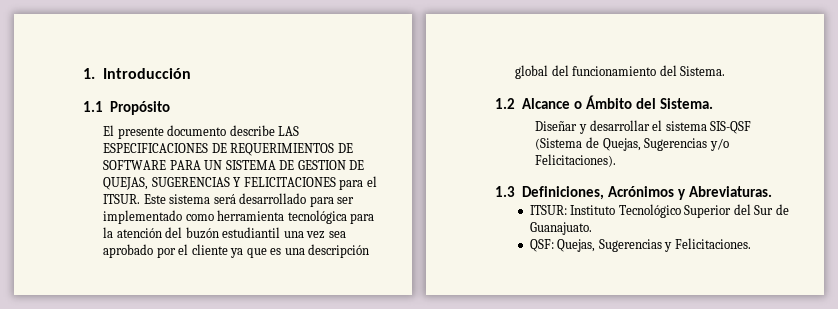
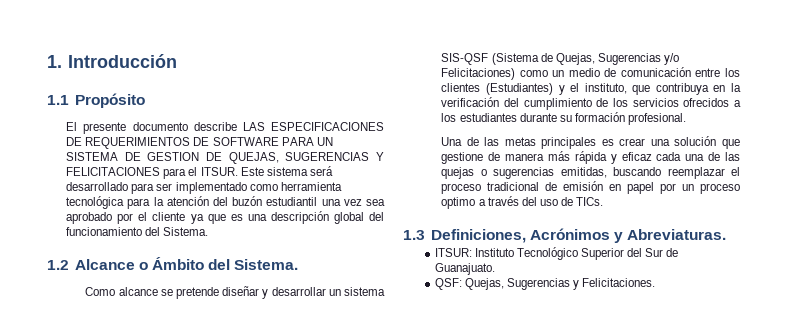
- Diseñar y desarrollar el sistema SIS-QSF (Sistema de Quejas, Sugerencias y/o Felicitaciones).
+ Como alcance se pretende diseñar y desarrollar un sistema SIS-QSF (Sistema de Quejas, Sugerencias y/o Felicitaciones) como un medio de comunicación entre los clientes (Estudiantes) y el instituto, que contribuya en la verificación del cumplimiento de los servicios ofrecidos a los estudiantes durante su formación profesional.
+ Una de las metas principales es crear una solución que gestione de manera más rápida y eficaz cada una de las quejas o sugerencias emitidas, buscando reemplazar el proceso tradicional de emisión en papel por un proceso optimo a través del uso de TICs.

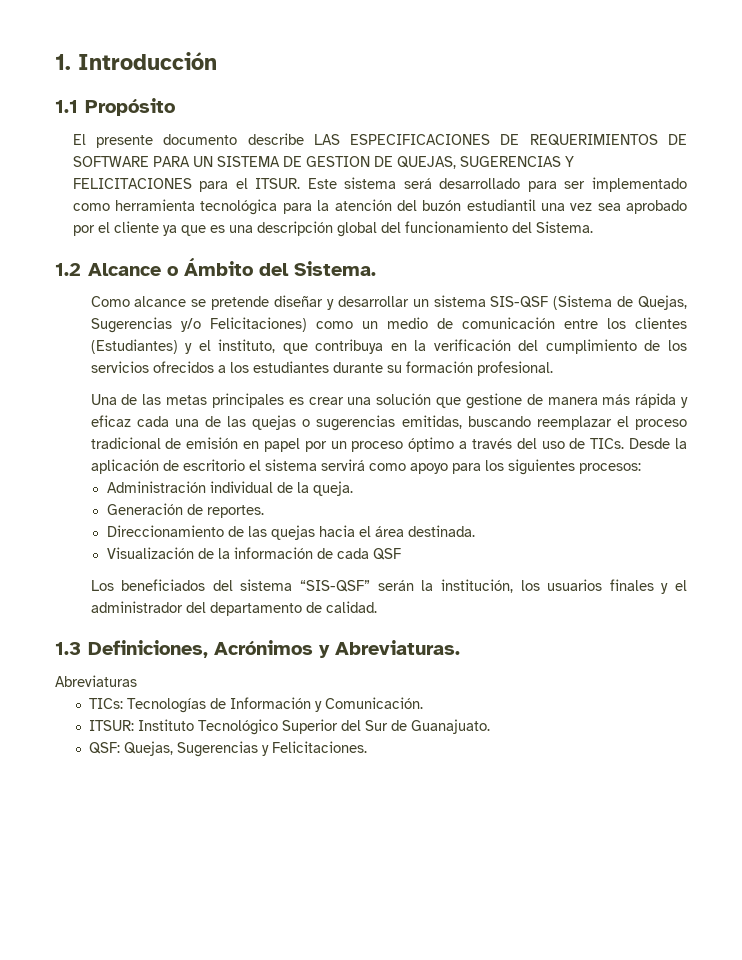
- Una de las metas principales es crear una solución que gestione de manera más rápida y eficaz cada una de las quejas o sugerencias emitidas, buscando reemplazar el proceso tradicional de emisión en papel por un proceso optimo a través del uso de TICs.
+ Una de las metas principales es crear una solución que gestione de manera más rápida y eficaz cada una de las quejas o sugerencias emitidas, buscando reemplazar el proceso tradicional de emisión en papel por un proceso óptimo a través del uso de TICs. Desde la aplicación de escritorio el sistema servirá como apoyo para los siguientes procesos:
+ Administración individual de la queja.
+ Generación de reportes.
+ Direccionamiento de las quejas hacia el área destinada.
+ Visualización de la información de cada QSF
+ Los beneficiados del sistema “SIS-QSF” serán la institución, los usuarios finales y el administrador del departamento de calidad.
+ Abreviaturas
+ TICs: Tecnologías de Información y Comunicación.

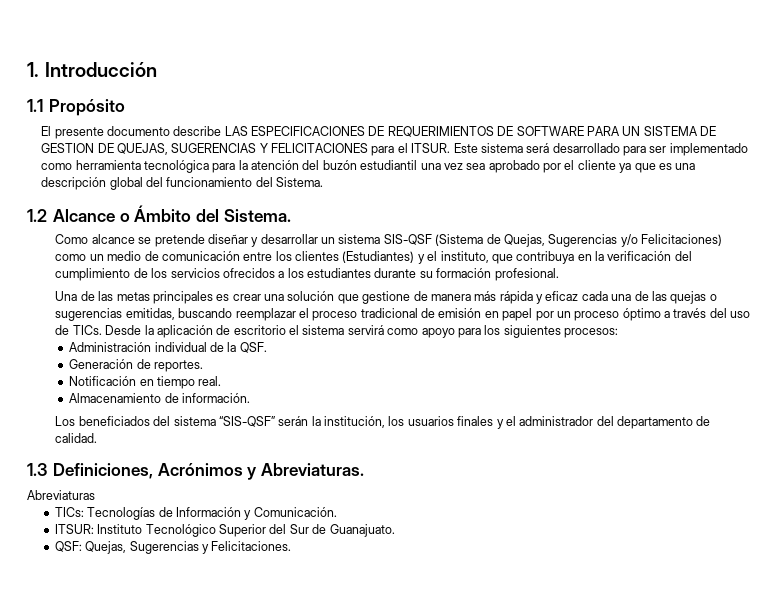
- Administración individual de la queja.
+ Administración individual de la QSF.
- Direccionamiento de las quejas hacia el área destinada.
- Visualización de la información de cada QSF
+ Notificación en tiempo real.
+ Almacenamiento de información.

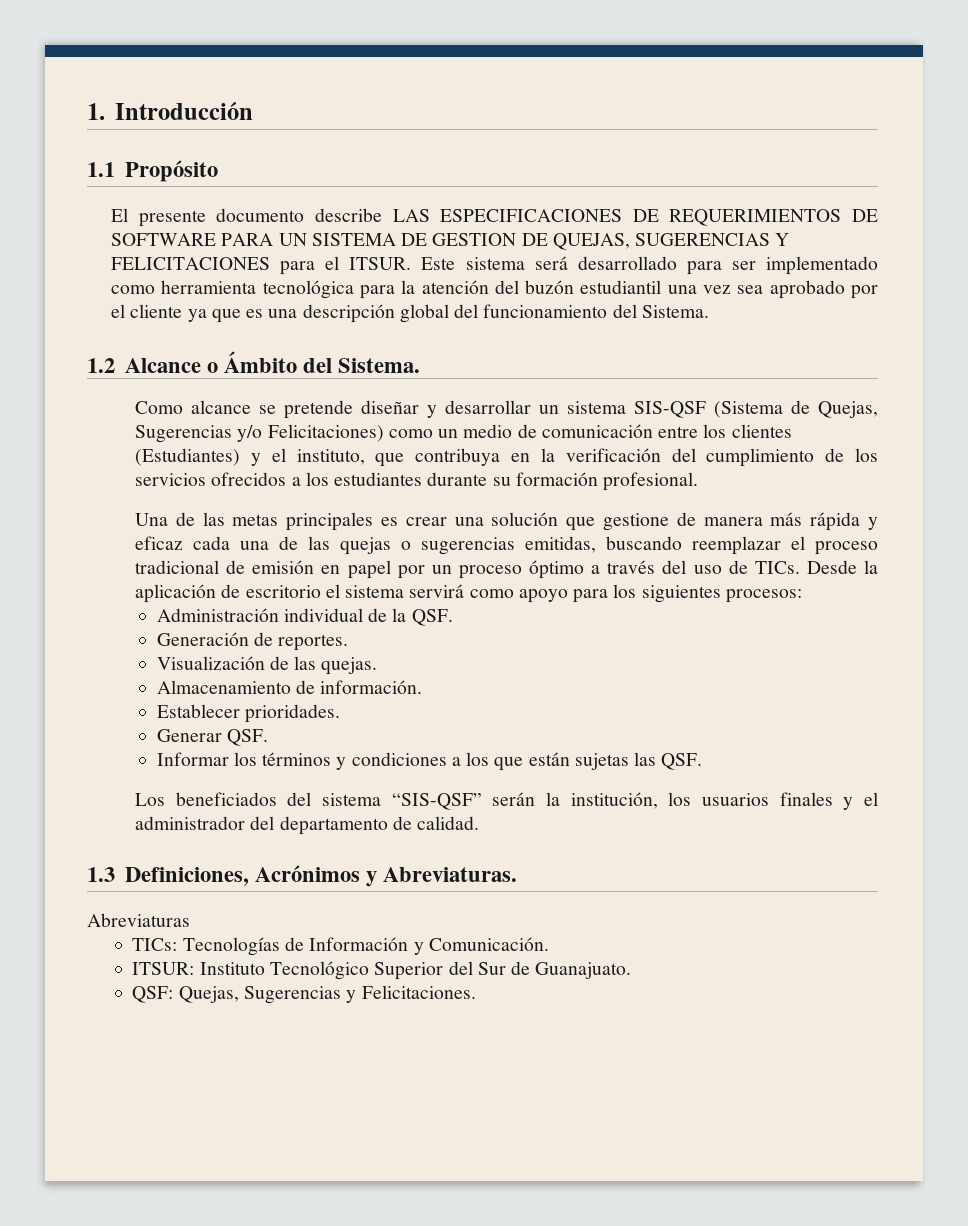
- Notificación en tiempo real.
+ Visualización de las quejas.
+ Establecer prioridades.
+ Generar QSF.
+ Informar los términos y condiciones a los que están sujetas las QSF.

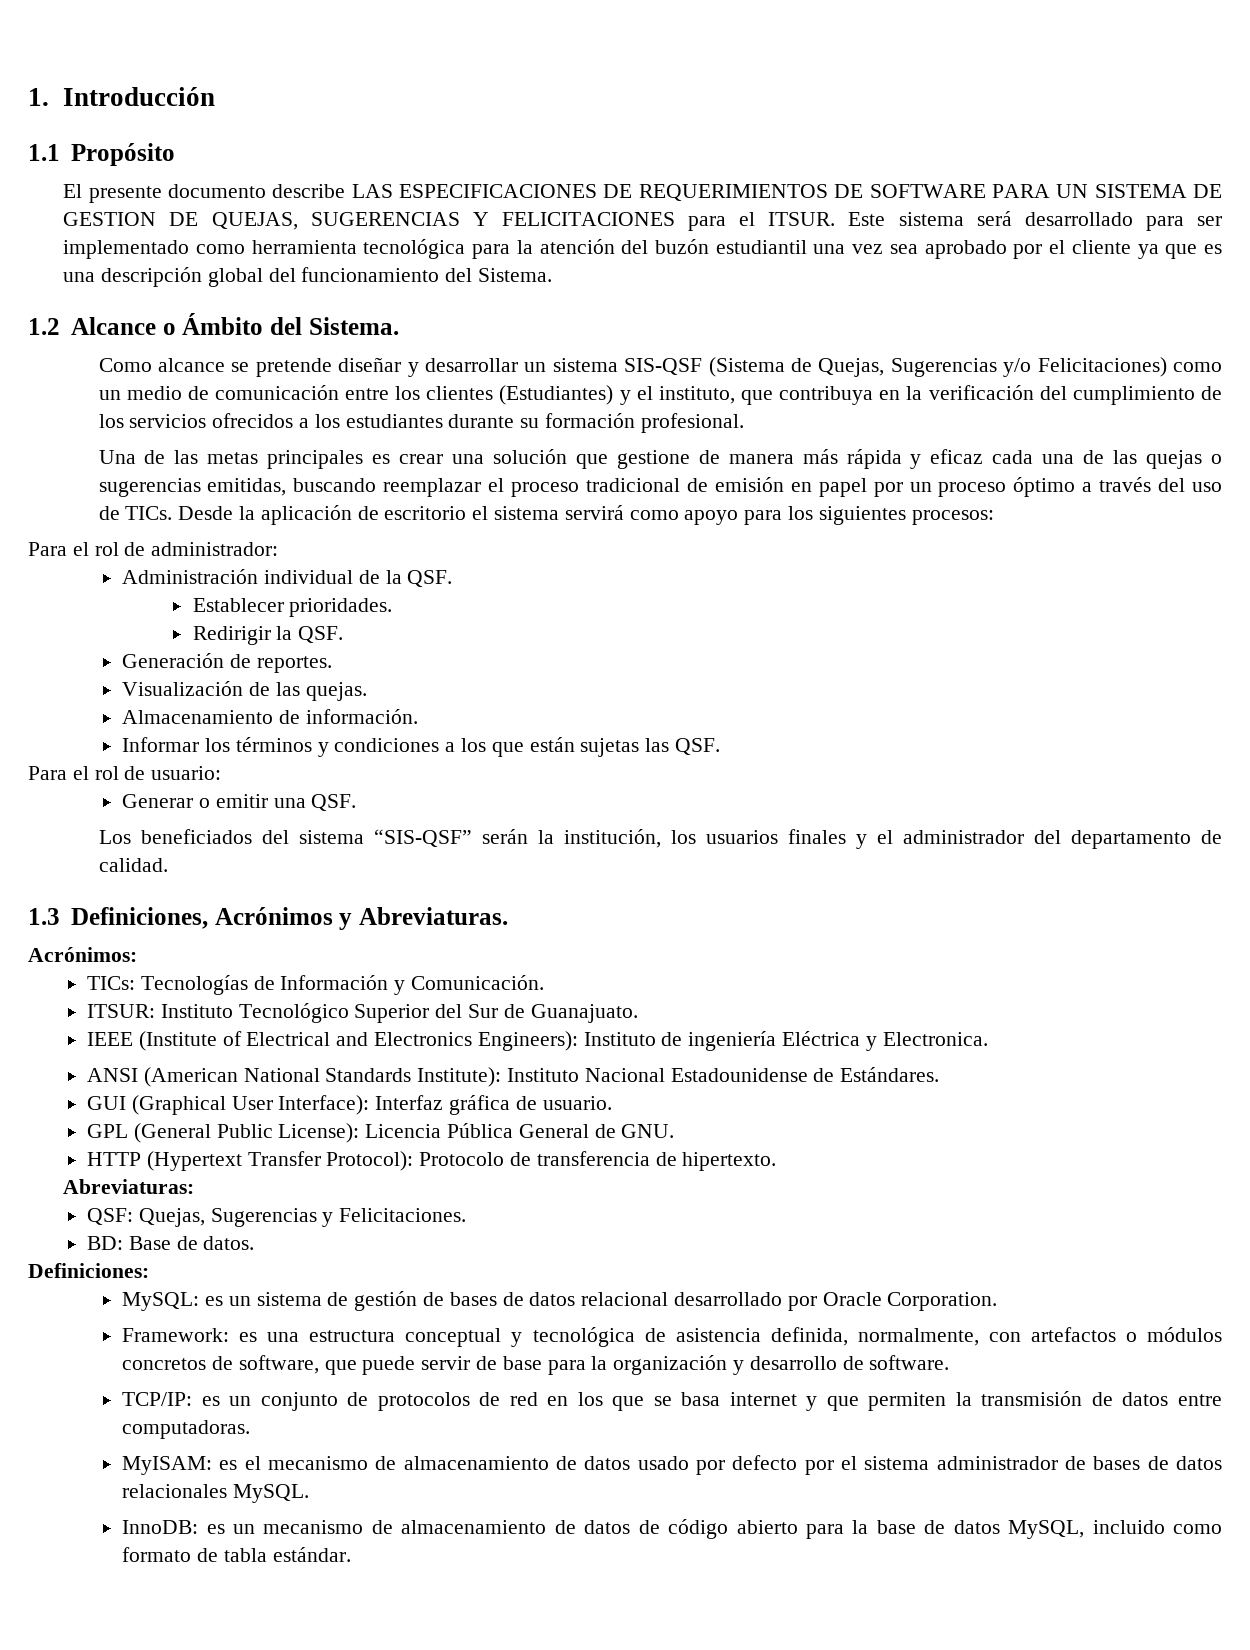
+ Para el rol de administrador:
+ Establecer prioridades.
+ Redirigir la QSF.
- Establecer prioridades.
- Generar QSF.
+ Para el rol de usuario:
+ Generar o emitir una QSF.
- Abreviaturas
+ Acrónimos:
+ IEEE (Institute of Electrical and Electronics Engineers): Instituto de ingeniería Eléctrica y Electronica.
+ ANSI (American National Standards Institute): Instituto Nacional Estadounidense de Estándares.
+ GUI (Graphical User Interface): Interfaz gráfica de usuario.
+ GPL (General Public License): Licencia Pública General de GNU.
+ HTTP (Hypertext Transfer Protocol): Protocolo de transferencia de hipertexto.
+ Abreviaturas:
+ BD: Base de datos.
+ Definiciones:
+ MySQL: es un sistema de gestión de bases de datos relacional desarrollado por Oracle Corporation.
+ Framework: es una estructura conceptual y tecnológica de asistencia definida, normalmente, con artefactos o módulos concretos de software, que puede servir de base para la organización y desarrollo de software.
+ TCP/IP: es un conjunto de protocolos de red en los que se basa internet y que permiten la transmisión de datos entre computadoras.
+ MyISAM: es el mecanismo de almacenamiento de datos usado por defecto por el sistema administrador de bases de datos relacionales MySQL.
+ InnoDB: es un mecanismo de almacenamiento de datos de código abierto para la base de datos MySQL, incluido como formato de tabla estándar.

